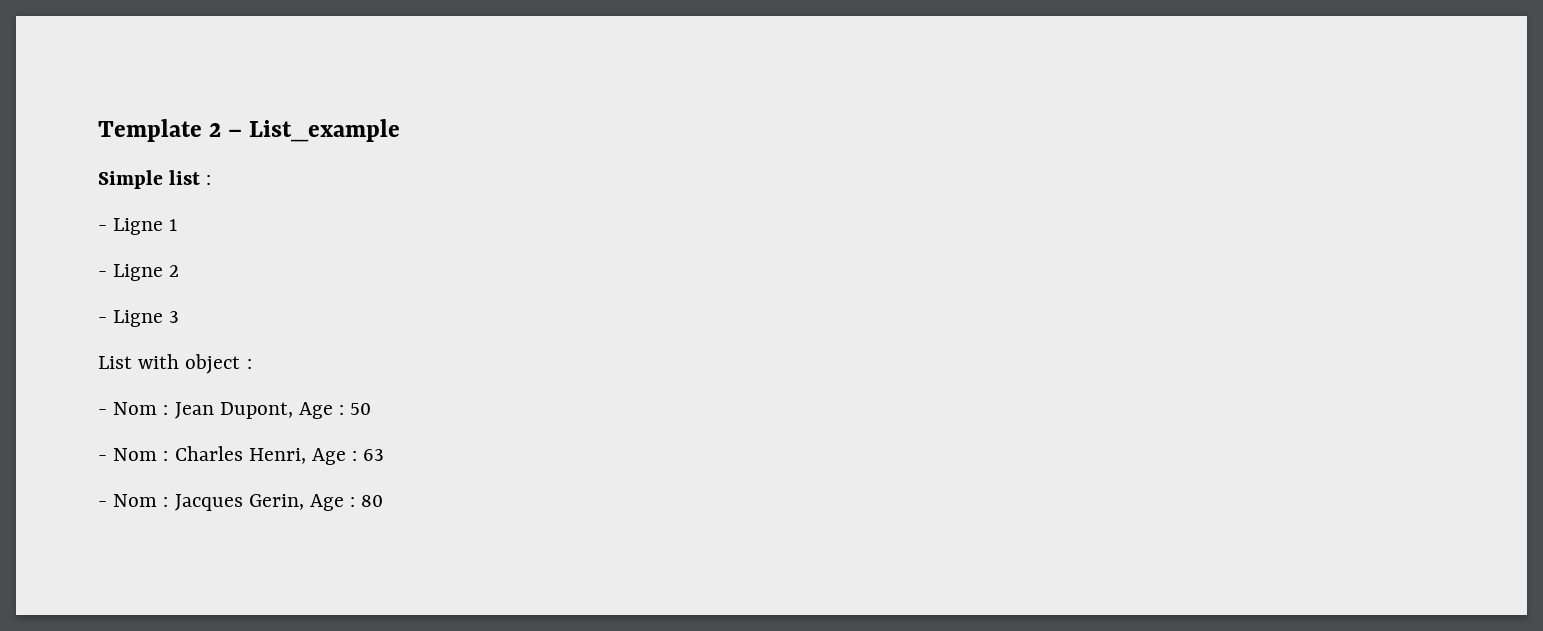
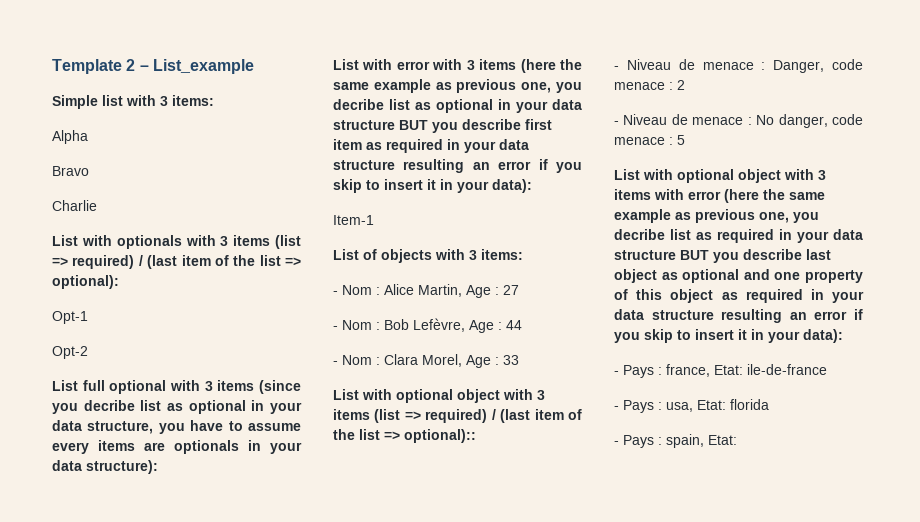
- Simple list :
- - Ligne 1
- - Ligne 2
- - Ligne 3
- List with object :
- - Nom : Jean Dupont, Age : 50
- - Nom : Charles Henri, Age : 63
- - Nom : Jacques Gerin, Age : 80
+ Simple list with 3 items:
+ Alpha
+ Bravo
+ Charlie
+ List with optionals with 3 items (list => required) / (last item of the list => optional):
+ Opt-1
+ Opt-2
+ List full optional with 3 items (since you decribe list as optional in your data structure, you have to assume every items are optionals in your data structure):
+ List with error with 3 items (here the same example as previous one, you decribe list as optional in your data structure BUT you describe first item as required in your data structure resulting an error if you skip to insert it in your data):
+ Item-1
+ List of objects with 3 items:
+ - Nom : Alice Martin, Age : 27
+ - Nom : Bob Lefèvre, Age : 44
+ - Nom : Clara Morel, Age : 33
+ List with optional object with 3 items (list => required) / (last item of the list => optional)::
+ - Niveau de menace : Danger, code menace : 2
+ - Niveau de menace : No danger, code menace : 5
+ List with optional object with 3 items with error (here the same example as previous one, you decribe list as required in your data structure BUT you describe last object as optional and one property of this object as required in your data structure resulting an error if you skip to insert it in your data):
+ - Pays : france, Etat: ile-de-france
+ - Pays : usa, Etat: florida
+ - Pays : spain, Etat:

